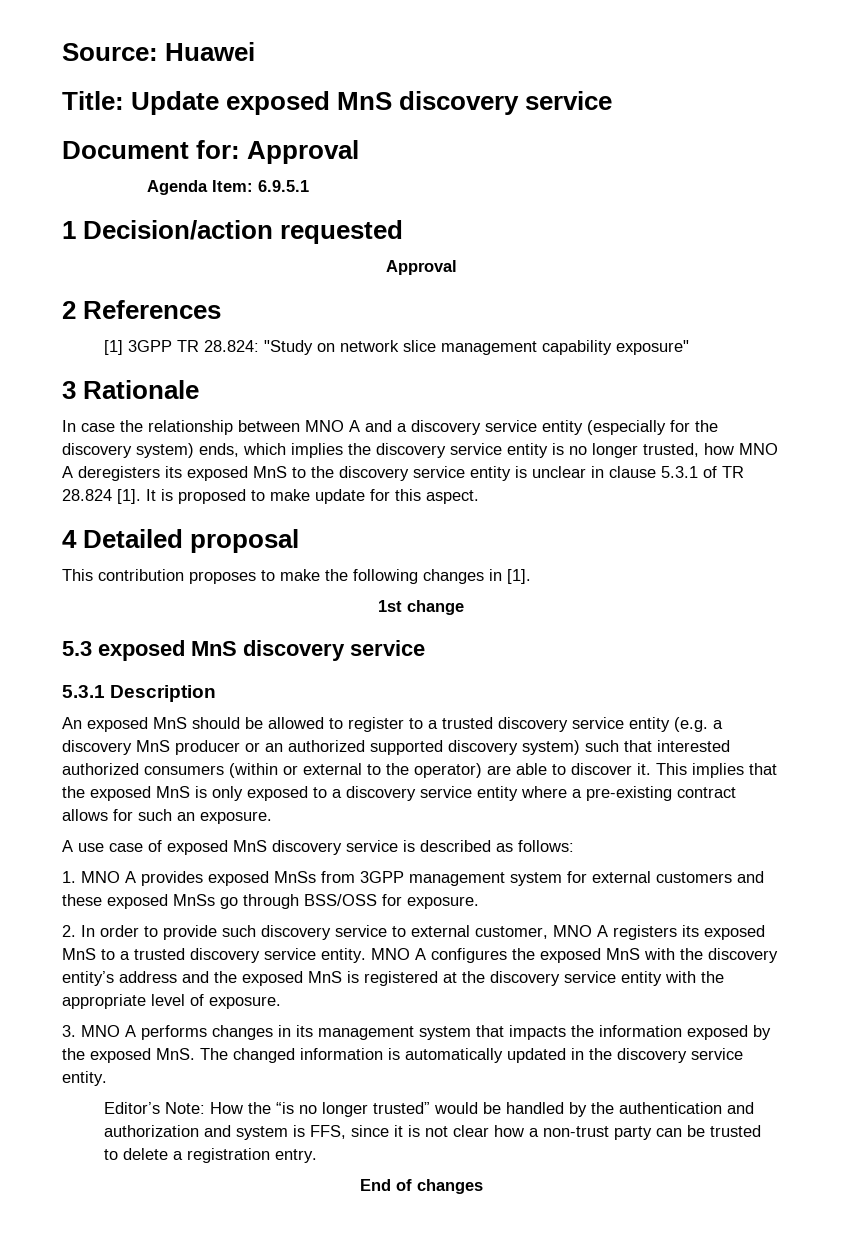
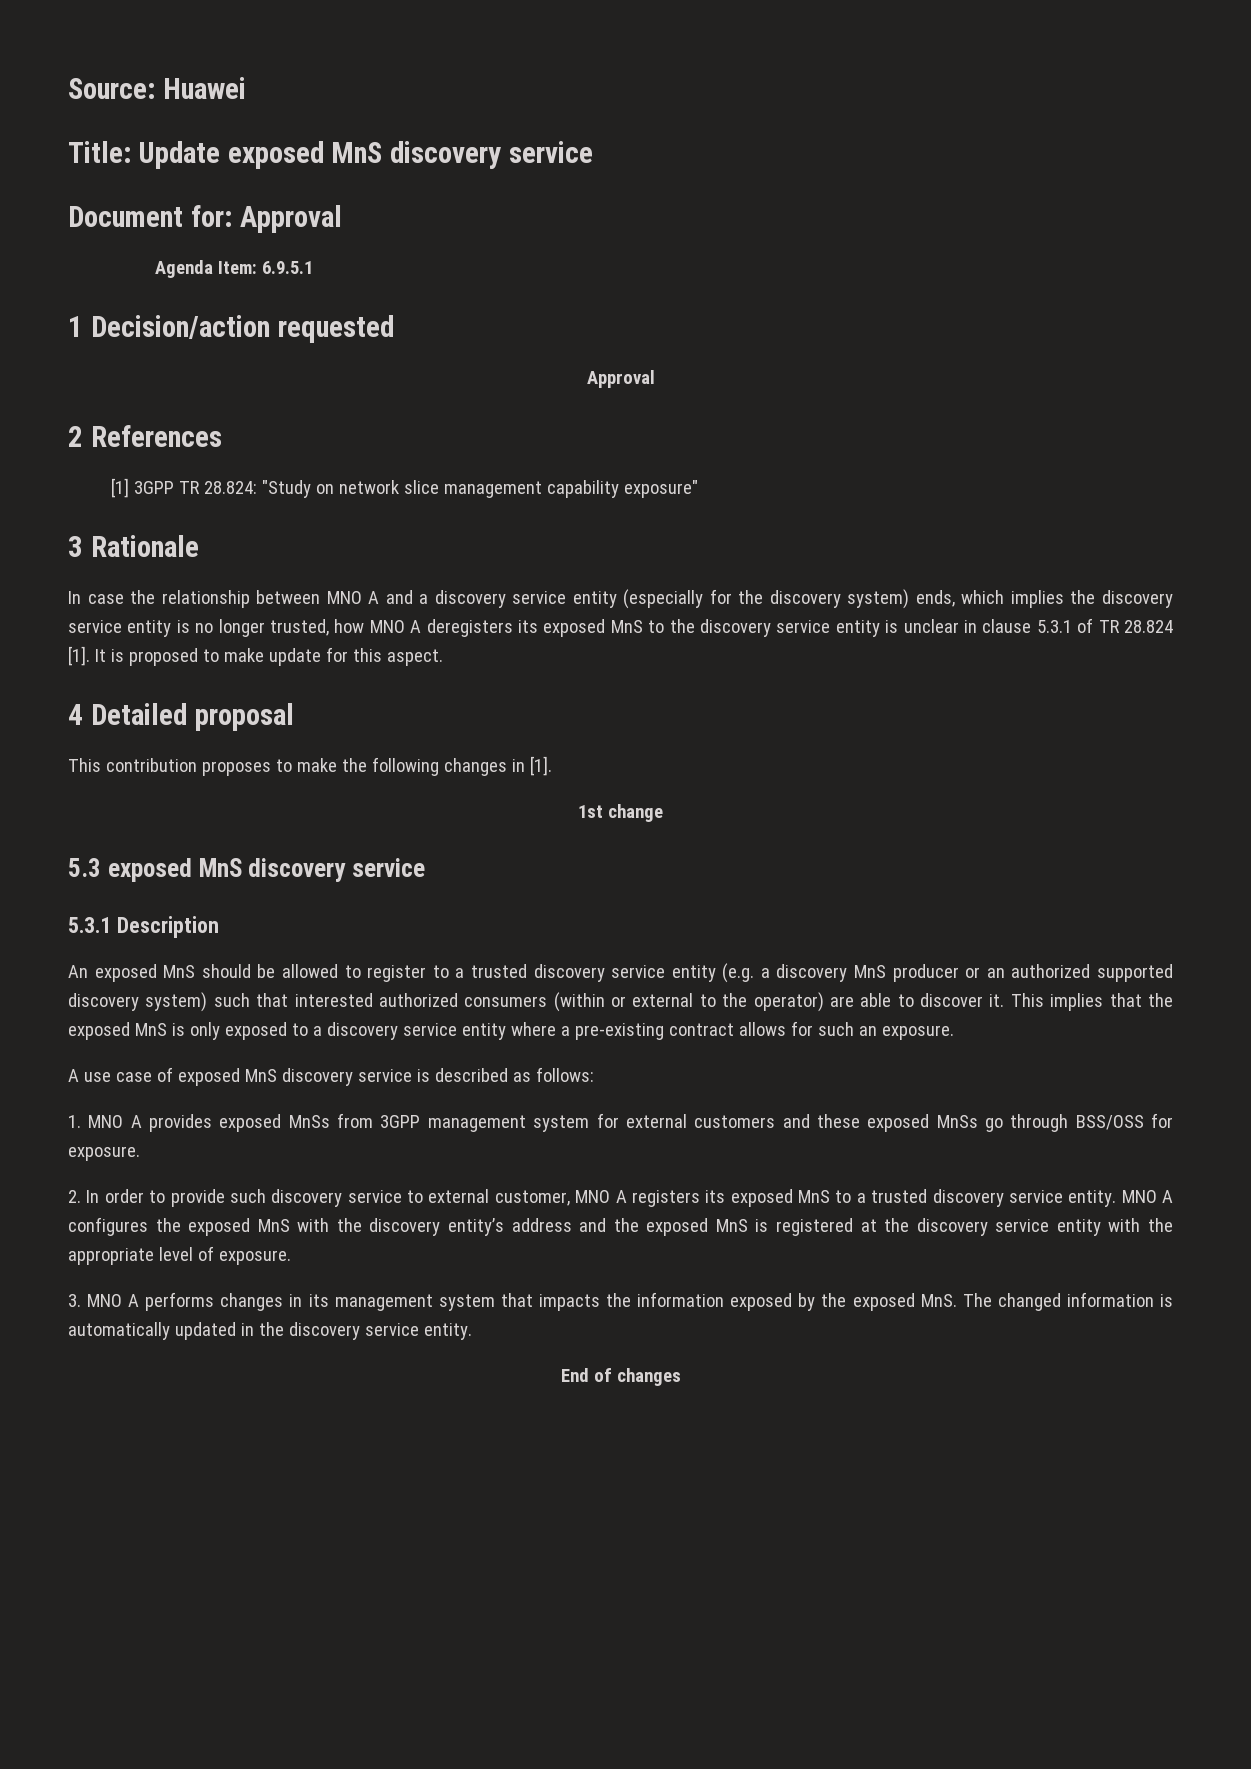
- Editor’s Note: How the “is no longer trusted” would be handled by the authentication and authorization and system is FFS, since it is not clear how a non-trust party can be trusted to delete a registration entry.

